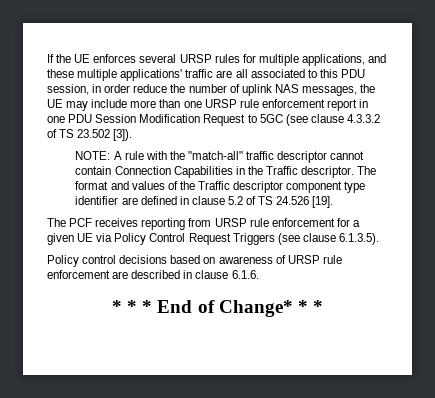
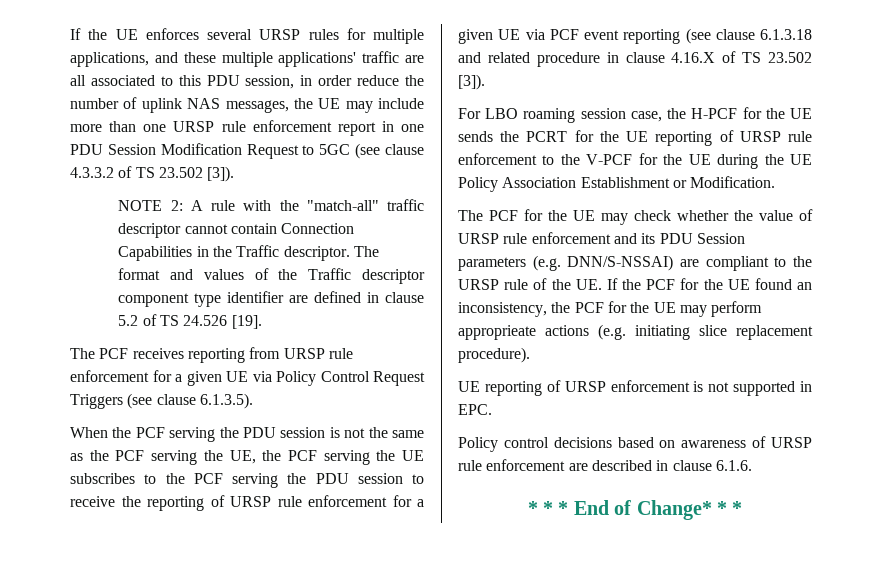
- NOTE: A rule with the "match-all" traffic descriptor cannot contain Connection Capabilities in the Traffic descriptor.
+ NOTE 2: A rule with the "match-all" traffic descriptor cannot contain Connection Capabilities in the Traffic descriptor.
+ When the PCF serving the PDU session is not the same as the PCF serving the UE, the PCF serving the UE subscribes to the PCF serving the PDU session to receive the reporting of URSP rule enforcement for a given UE via PCF event reporting (see clause 6.1.3.18 and related procedure in clause 4.16.X of TS 23.502 [3]).
+ For LBO roaming session case, the H-PCF for the UE sends the PCRT for the UE reporting of URSP rule enforcement to the V-PCF for the UE during the UE Policy Association Establishment or Modification.
+ The PCF for the UE may check whether the value of URSP rule enforcement and its PDU Session parameters (e.g. DNN/S-NSSAI) are compliant to the URSP rule of the UE. If the PCF for the UE found an inconsistency, the PCF for the UE may perform approprieate actions (e.g. initiating slice replacement procedure).
+ UE reporting of URSP enforcement is not supported in EPC.

